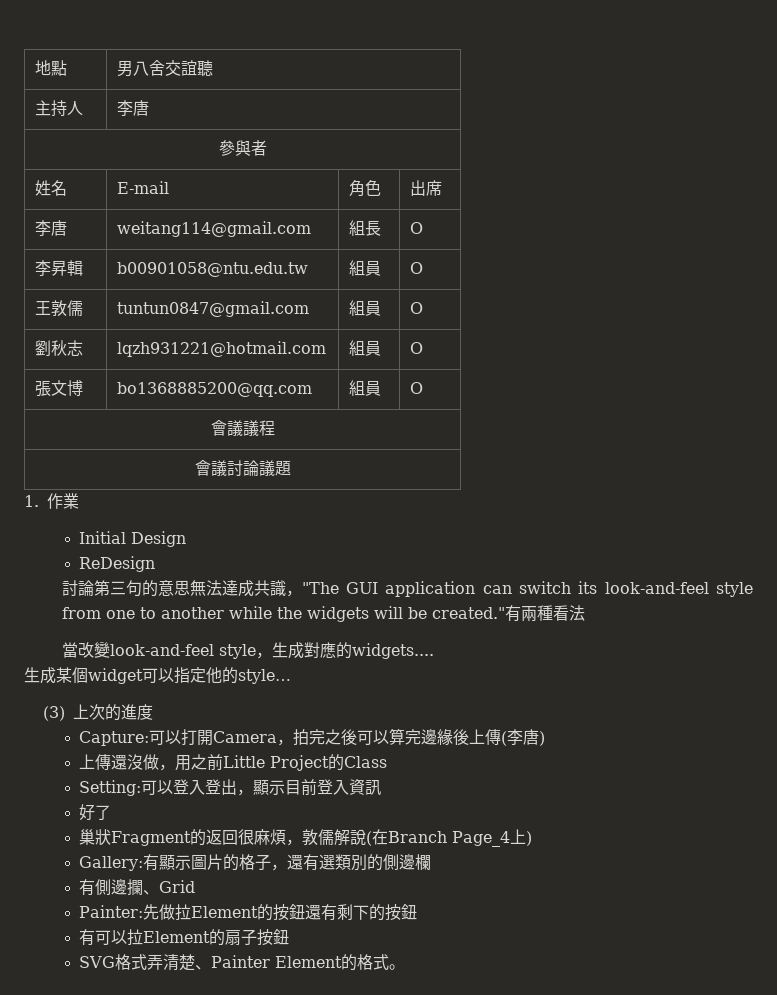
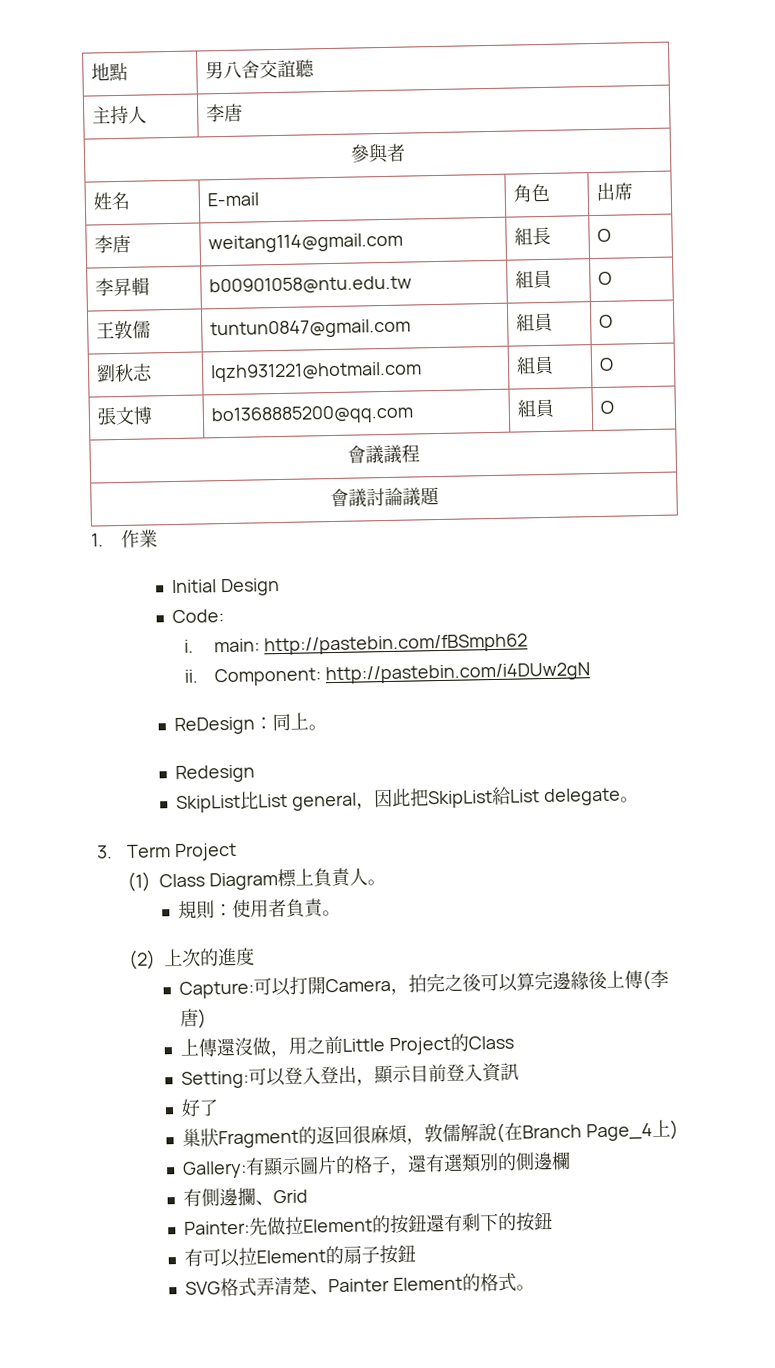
- ReDesign
- 討論第三句的意思無法達成共識，"The GUI application can switch its look-and-feel style from one to another while the widgets will be created."有兩種看法
- 當改變look-and-feel style，生成對應的widgets....
- 生成某個widget可以指定他的style…
- (3)上次的進度
+ Code:
+ i. main: http://pastebin.com/fBSmph62
+ ii. Component: http://pastebin.com/i4DUw2gN
+ ReDesign：同上。
+ Redesign
+ SkipList比List general，因此把SkipList給List delegate。
+ 3. Term Project
+ (1) Class Diagram標上負責人。
+ 規則：使用者負責。
+ (2)上次的進度

